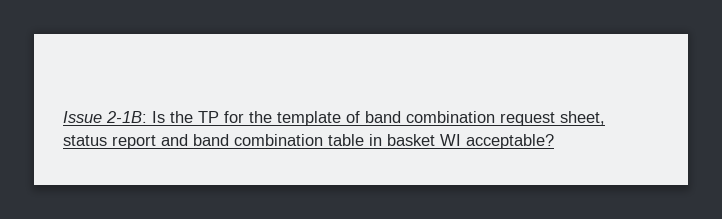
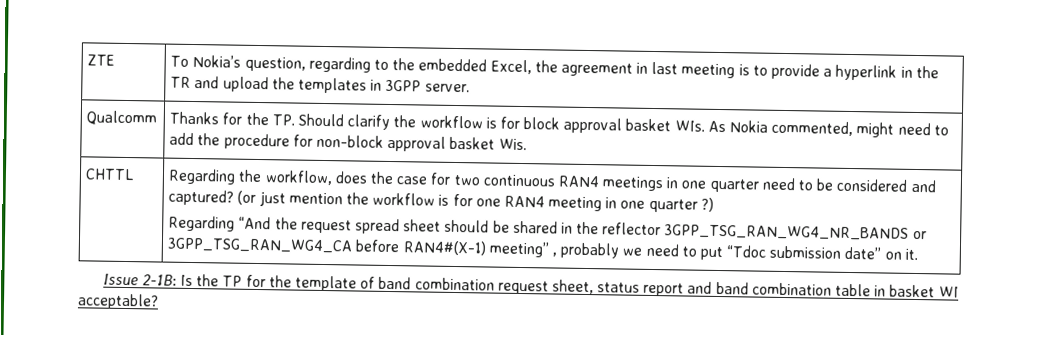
+ ZTE | To Nokia’s question, regarding to the embedded Excel, the agreement in last meeting is to provide a hyperlink in the TR and upload the templates in 3GPP server.
+ Qualcomm | Thanks for the TP. Should clarify the workflow is for block approval basket WIs. As Nokia commented, might need to add the procedure for non-block approval basket Wis.
+ CHTTL | Regarding the workflow, does the case for two continuous RAN4 meetings in one quarter need to be considered and captured? (or just mention the workflow is for one RAN4 meeting in one quarter ?)
+ Regarding “And the request spread sheet should be shared in the reflector 3GPP_TSG_RAN_WG4_NR_BANDS or 3GPP_TSG_RAN_WG4_CA before RAN4#(X-1) meeting” , probably we need to put “Tdoc submission date” on it.

